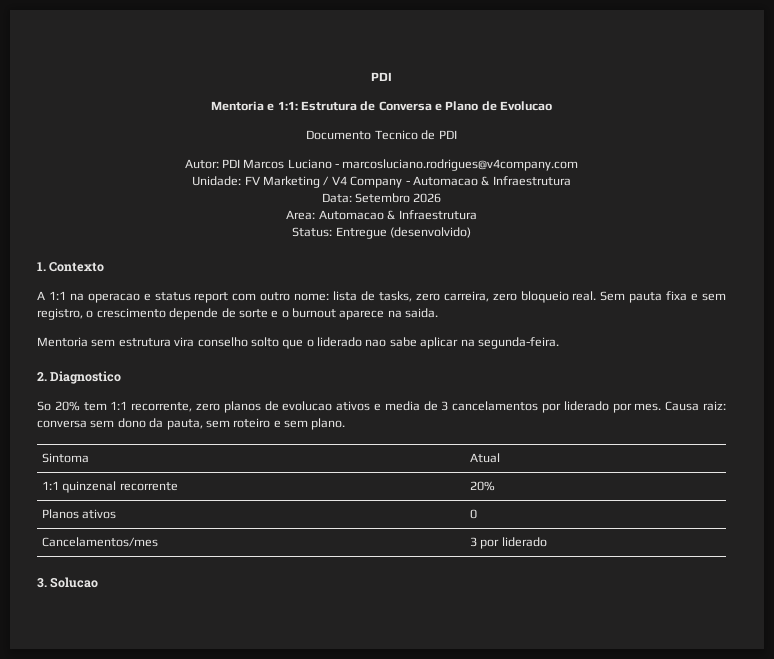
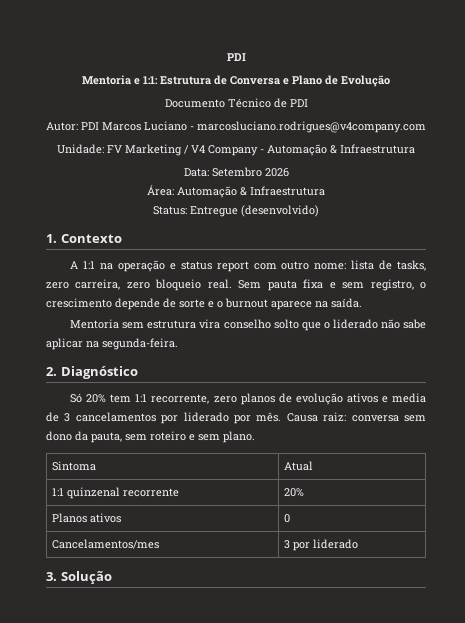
- Mentoria e 1:1: Estrutura de Conversa e Plano de Evolucao
+ Mentoria e 1:1: Estrutura de Conversa e Plano de Evolução
- Documento Tecnico de PDI
+ Documento Técnico de PDI
- Unidade: FV Marketing / V4 Company - Automacao & Infraestrutura
+ Unidade: FV Marketing / V4 Company - Automação & Infraestrutura
- Area: Automacao & Infraestrutura
+ Área: Automação & Infraestrutura
- A 1:1 na operacao e status report com outro nome: lista de tasks, zero carreira, zero bloqueio real.
+ A 1:1 na operação e status report com outro nome: lista de tasks, zero carreira, zero bloqueio real.
- Sem pauta fixa e sem registro, o crescimento depende de sorte e o burnout aparece na saida.
+ Sem pauta fixa e sem registro, o crescimento depende de sorte e o burnout aparece na saída.
- Mentoria sem estrutura vira conselho solto que o liderado nao sabe aplicar na segunda-feira.
+ Mentoria sem estrutura vira conselho solto que o liderado não sabe aplicar na segunda-feira.
- 2. Diagnostico
- So 20% tem 1:1 recorrente, zero planos de evolucao ativos e media de 3 cancelamentos por liderado por mes.
+ 2. Diagnóstico
+ Só 20% tem 1:1 recorrente, zero planos de evolução ativos e media de 3 cancelamentos por liderado por mês.
- 3. Solucao
+ 3. Solução

